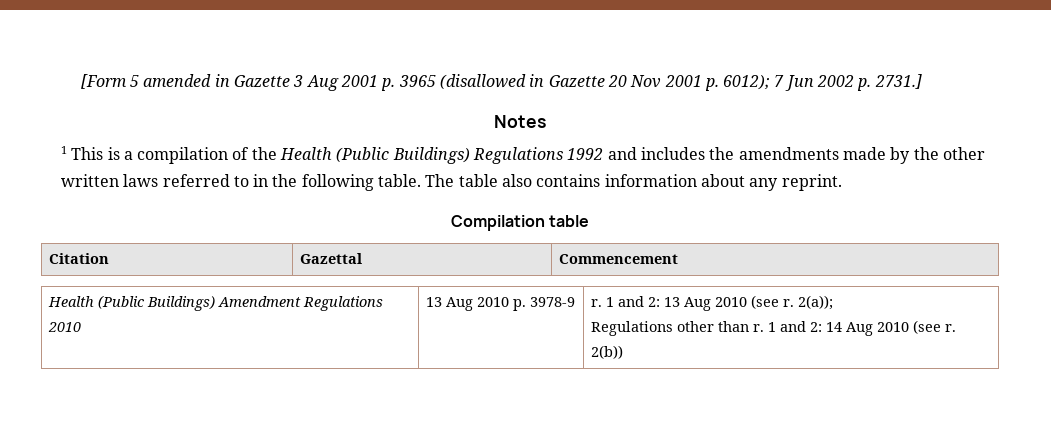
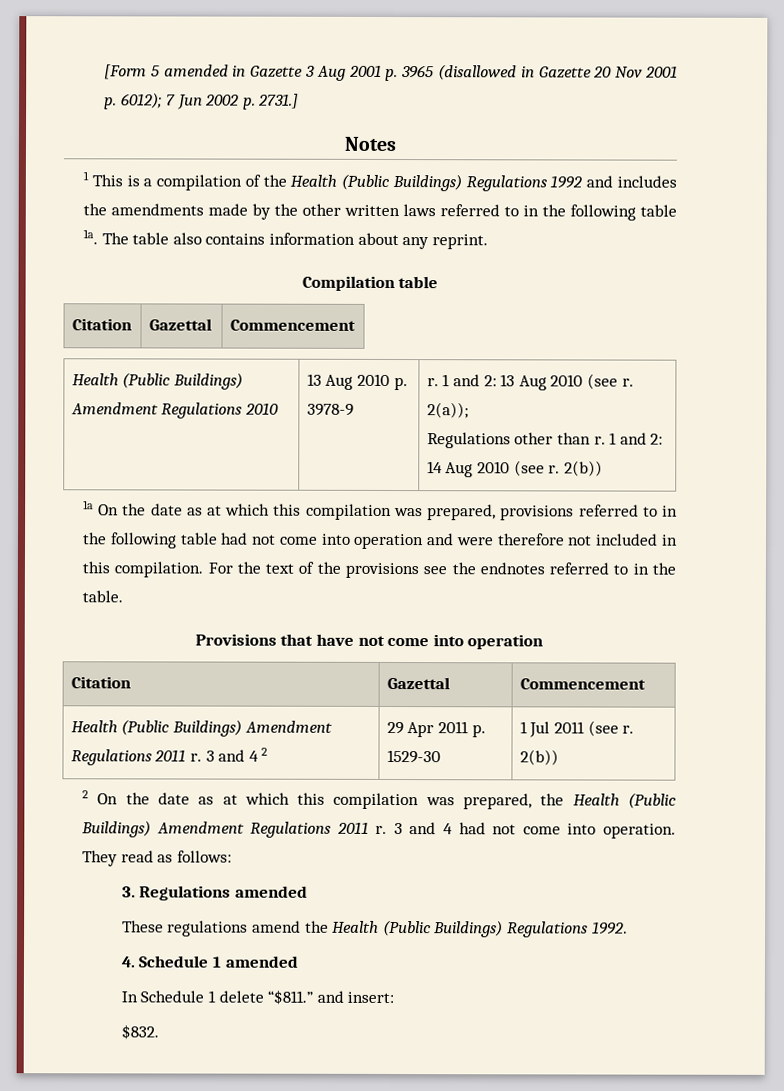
- 1 This is a compilation of the Health (Public Buildings) Regulations 1992 and includes the amendments made by the other written laws referred to in the following table.
+ 1 This is a compilation of the Health (Public Buildings) Regulations 1992 and includes the amendments made by the other written laws referred to in the following table 1a.
+ 1a On the date as at which this compilation was prepared, provisions referred to in the following table had not come into operation and were therefore not included in this compilation. For the text of the provisions see the endnotes referred to in the table.
+ Provisions that have not come into operation
+ Citation | Gazettal | Commencement
+ Health (Public Buildings) Amendment Regulations 2011 r. 3 and 4 2 | 29 Apr 2011 p. 1529-30 | 1 Jul 2011 (see r. 2(b))
+ 2 On the date as at which this compilation was prepared, the Health (Public Buildings) Amendment Regulations 2011 r. 3 and 4 had not come into operation. They read as follows:
+ 3. Regulations amended
+ These regulations amend the Health (Public Buildings) Regulations 1992.
+ 4. Schedule 1 amended
+ In Schedule 1 delete “$811.” and insert:
+ $832.

